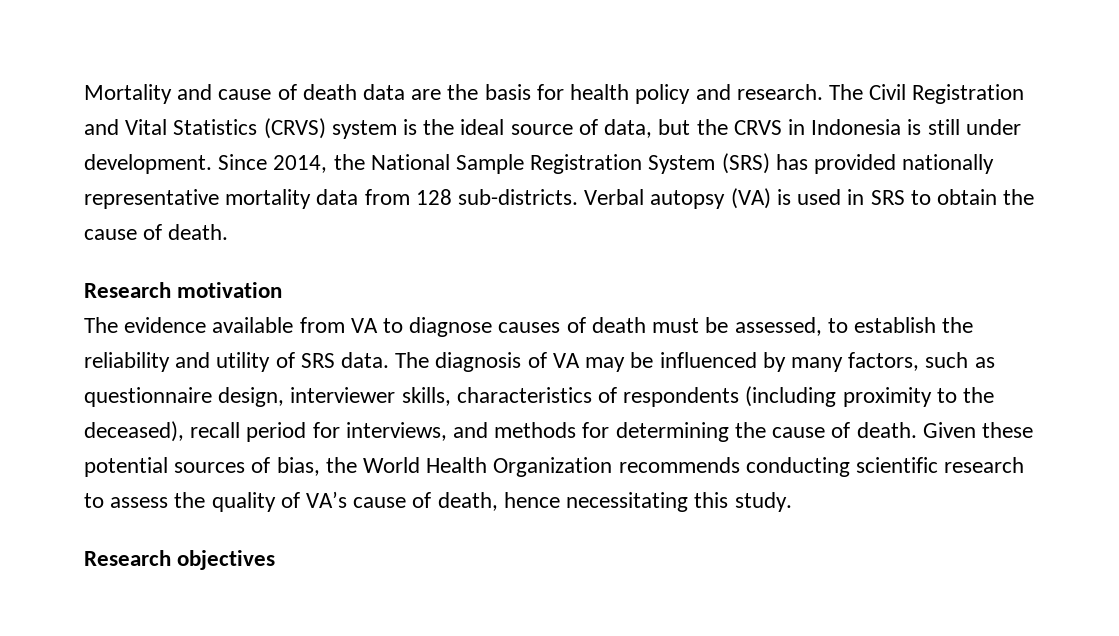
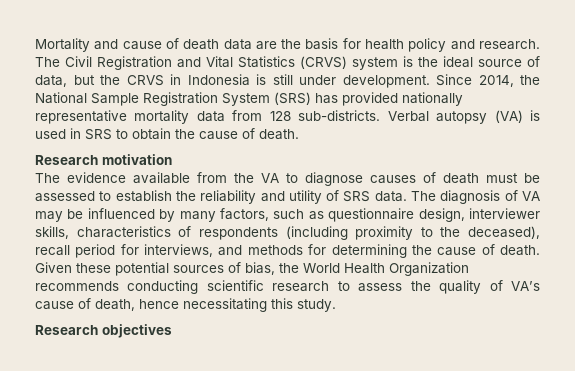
- The evidence available from VA to diagnose causes of death must be assessed, to establish the reliability and utility of SRS data.
+ The evidence available from the VA to diagnose causes of death must be assessed to establish the reliability and utility of SRS data.

